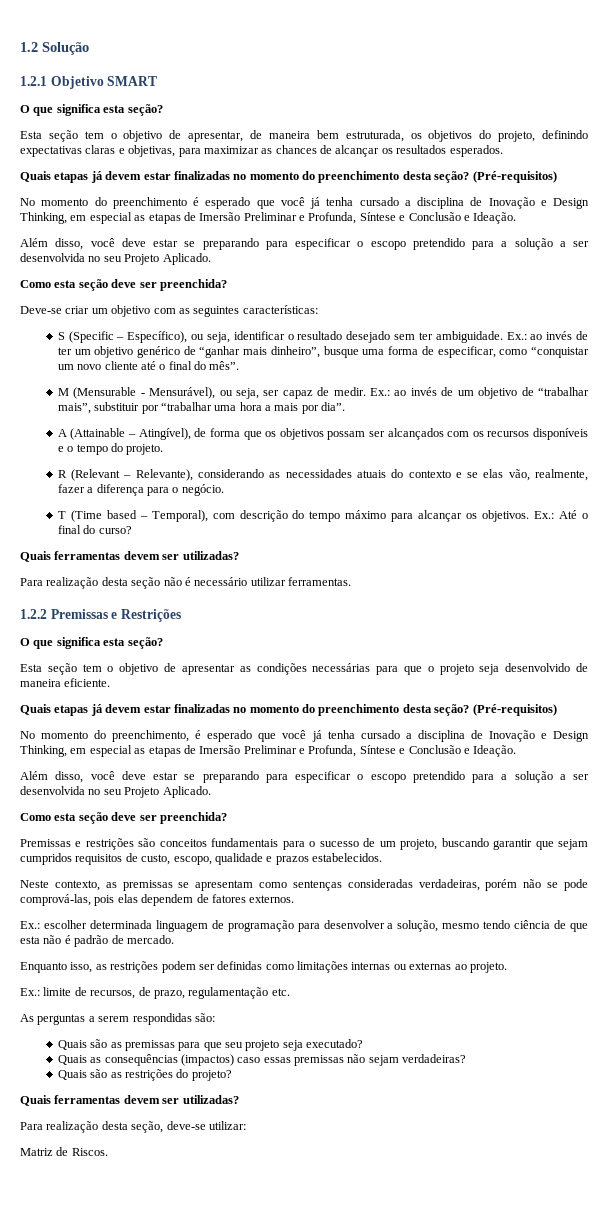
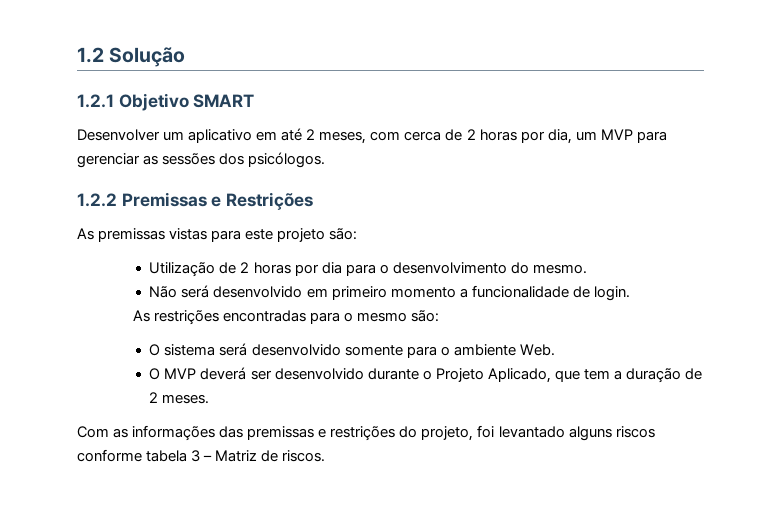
  1.2.1 Objetivo SMART
- O que significa esta seção?
- Esta seção tem o objetivo de apresentar, de maneira bem estruturada, os objetivos do projeto, definindo expectativas claras e objetivas, para maximizar as chances de alcançar os resultados esperados.
- Quais etapas já devem estar finalizadas no momento do preenchimento desta seção? (Pré-requisitos)
- No momento do preenchimento é esperado que você já tenha cursado a disciplina de Inovação e Design Thinking, em especial as etapas de Imersão Preliminar e Profunda, Síntese e Conclusão e Ideação.
- Além disso, você deve estar se preparando para especificar o escopo pretendido para a solução a ser desenvolvida no seu Projeto Aplicado.
- Como esta seção deve ser preenchida?
- Deve-se criar um objetivo com as seguintes características:
- S (Specific – Específico), ou seja, identificar o resultado desejado sem ter ambiguidade. Ex.: ao invés de ter um objetivo genérico de “ganhar mais dinheiro”, busque uma forma de especificar, como “conquistar um novo cliente até o final do mês”.
- M (Mensurable - Mensurável), ou seja, ser capaz de medir. Ex.: ao invés de um objetivo de “trabalhar mais”, substituir por “trabalhar uma hora a mais por dia”.
- A (Attainable – Atingível), de forma que os objetivos possam ser alcançados com os recursos disponíveis e o tempo do projeto.
- R (Relevant – Relevante), considerando as necessidades atuais do contexto e se elas vão, realmente, fazer a diferença para o negócio.
- T (Time based – Temporal), com descrição do tempo máximo para alcançar os objetivos. Ex.: Até o final do curso?
- Quais ferramentas devem ser utilizadas?
- Para realização desta seção não é necessário utilizar ferramentas.
+ Desenvolver um aplicativo em até 2 meses, com cerca de 2 horas por dia, um MVP para gerenciar as sessões dos psicólogos.
  1.2.2 Premissas e Restrições
- O que significa esta seção?
- Esta seção tem o objetivo de apresentar as condições necessárias para que o projeto seja desenvolvido de maneira eficiente.
- Quais etapas já devem estar finalizadas no momento do preenchimento desta seção? (Pré-requisitos)
- No momento do preenchimento, é esperado que você já tenha cursado a disciplina de Inovação e Design Thinking, em especial as etapas de Imersão Preliminar e Profunda, Síntese e Conclusão e Ideação.
- Além disso, você deve estar se preparando para especificar o escopo pretendido para a solução a ser desenvolvida no seu Projeto Aplicado.
- Como esta seção deve ser preenchida?
- Premissas e restrições são conceitos fundamentais para o sucesso de um projeto, buscando garantir que sejam cumpridos requisitos de custo, escopo, qualidade e prazos estabelecidos.
- Neste contexto, as premissas se apresentam como sentenças consideradas verdadeiras, porém não se pode comprová-las, pois elas dependem de fatores externos.
- Ex.: escolher determinada linguagem de programação para desenvolver a solução, mesmo tendo ciência de que esta não é padrão de mercado.
- Enquanto isso, as restrições podem ser definidas como limitações internas ou externas ao projeto.
- Ex.: limite de recursos, de prazo, regulamentação etc.
- As perguntas a serem respondidas são:
- Quais são as premissas para que seu projeto seja executado?
- Quais as consequências (impactos) caso essas premissas não sejam verdadeiras?
- Quais são as restrições do projeto?
- Quais ferramentas devem ser utilizadas?
- Para realização desta seção, deve-se utilizar:
- Matriz de Riscos.
+ As premissas vistas para este projeto são:
+ Utilização de 2 horas por dia para o desenvolvimento do mesmo.
+ Não será desenvolvido em primeiro momento a funcionalidade de login.
+ As restrições encontradas para o mesmo são:
+ O sistema será desenvolvido somente para o ambiente Web.
+ O MVP deverá ser desenvolvido durante o Projeto Aplicado, que tem a duração de 2 meses.
+ Com as informações das premissas e restrições do projeto, foi levantado alguns riscos conforme tabela 3 – Matriz de riscos.

